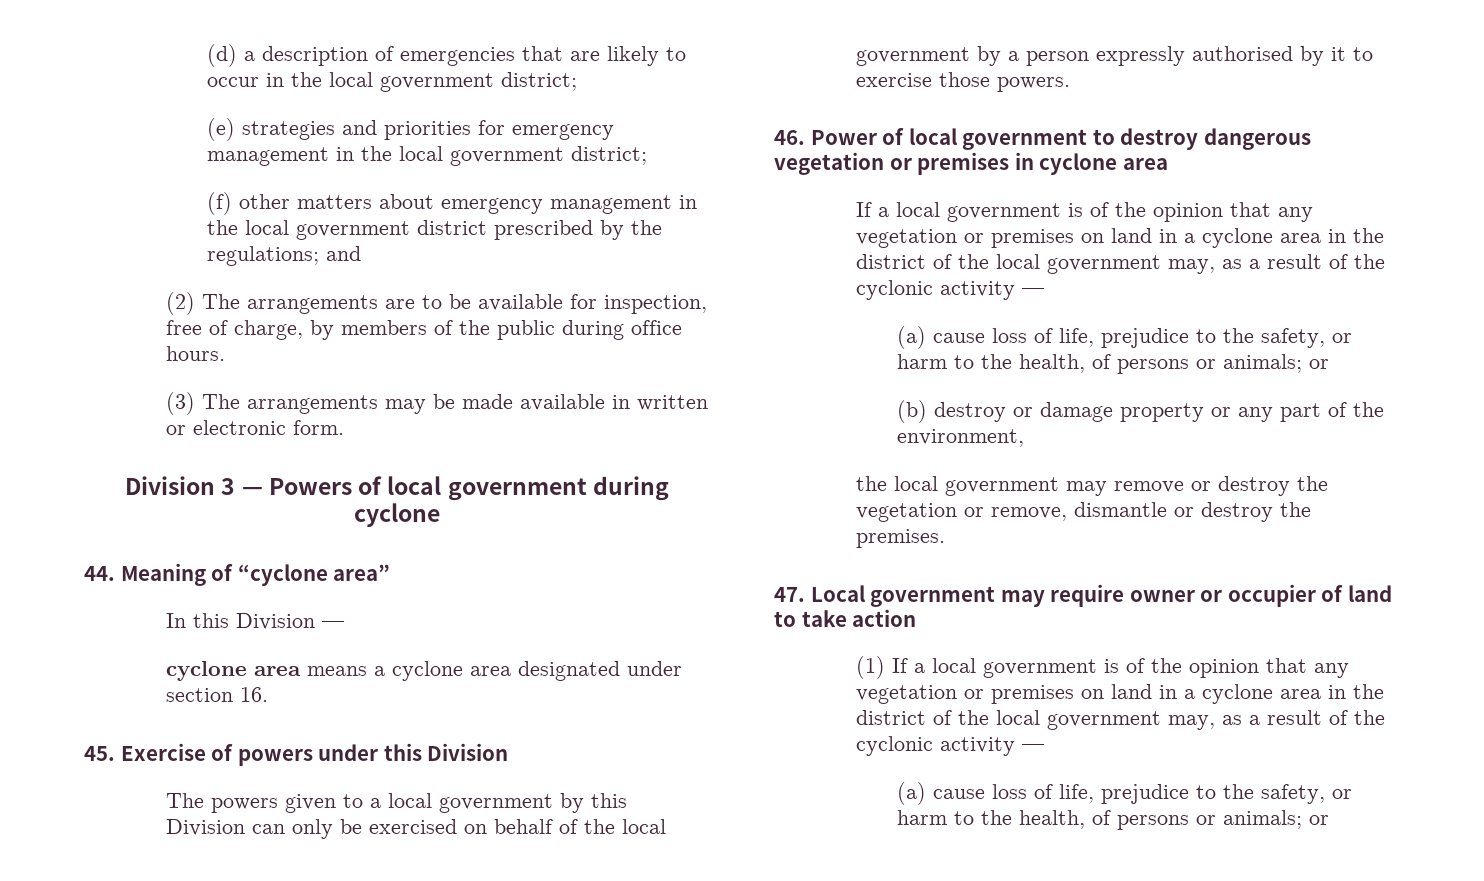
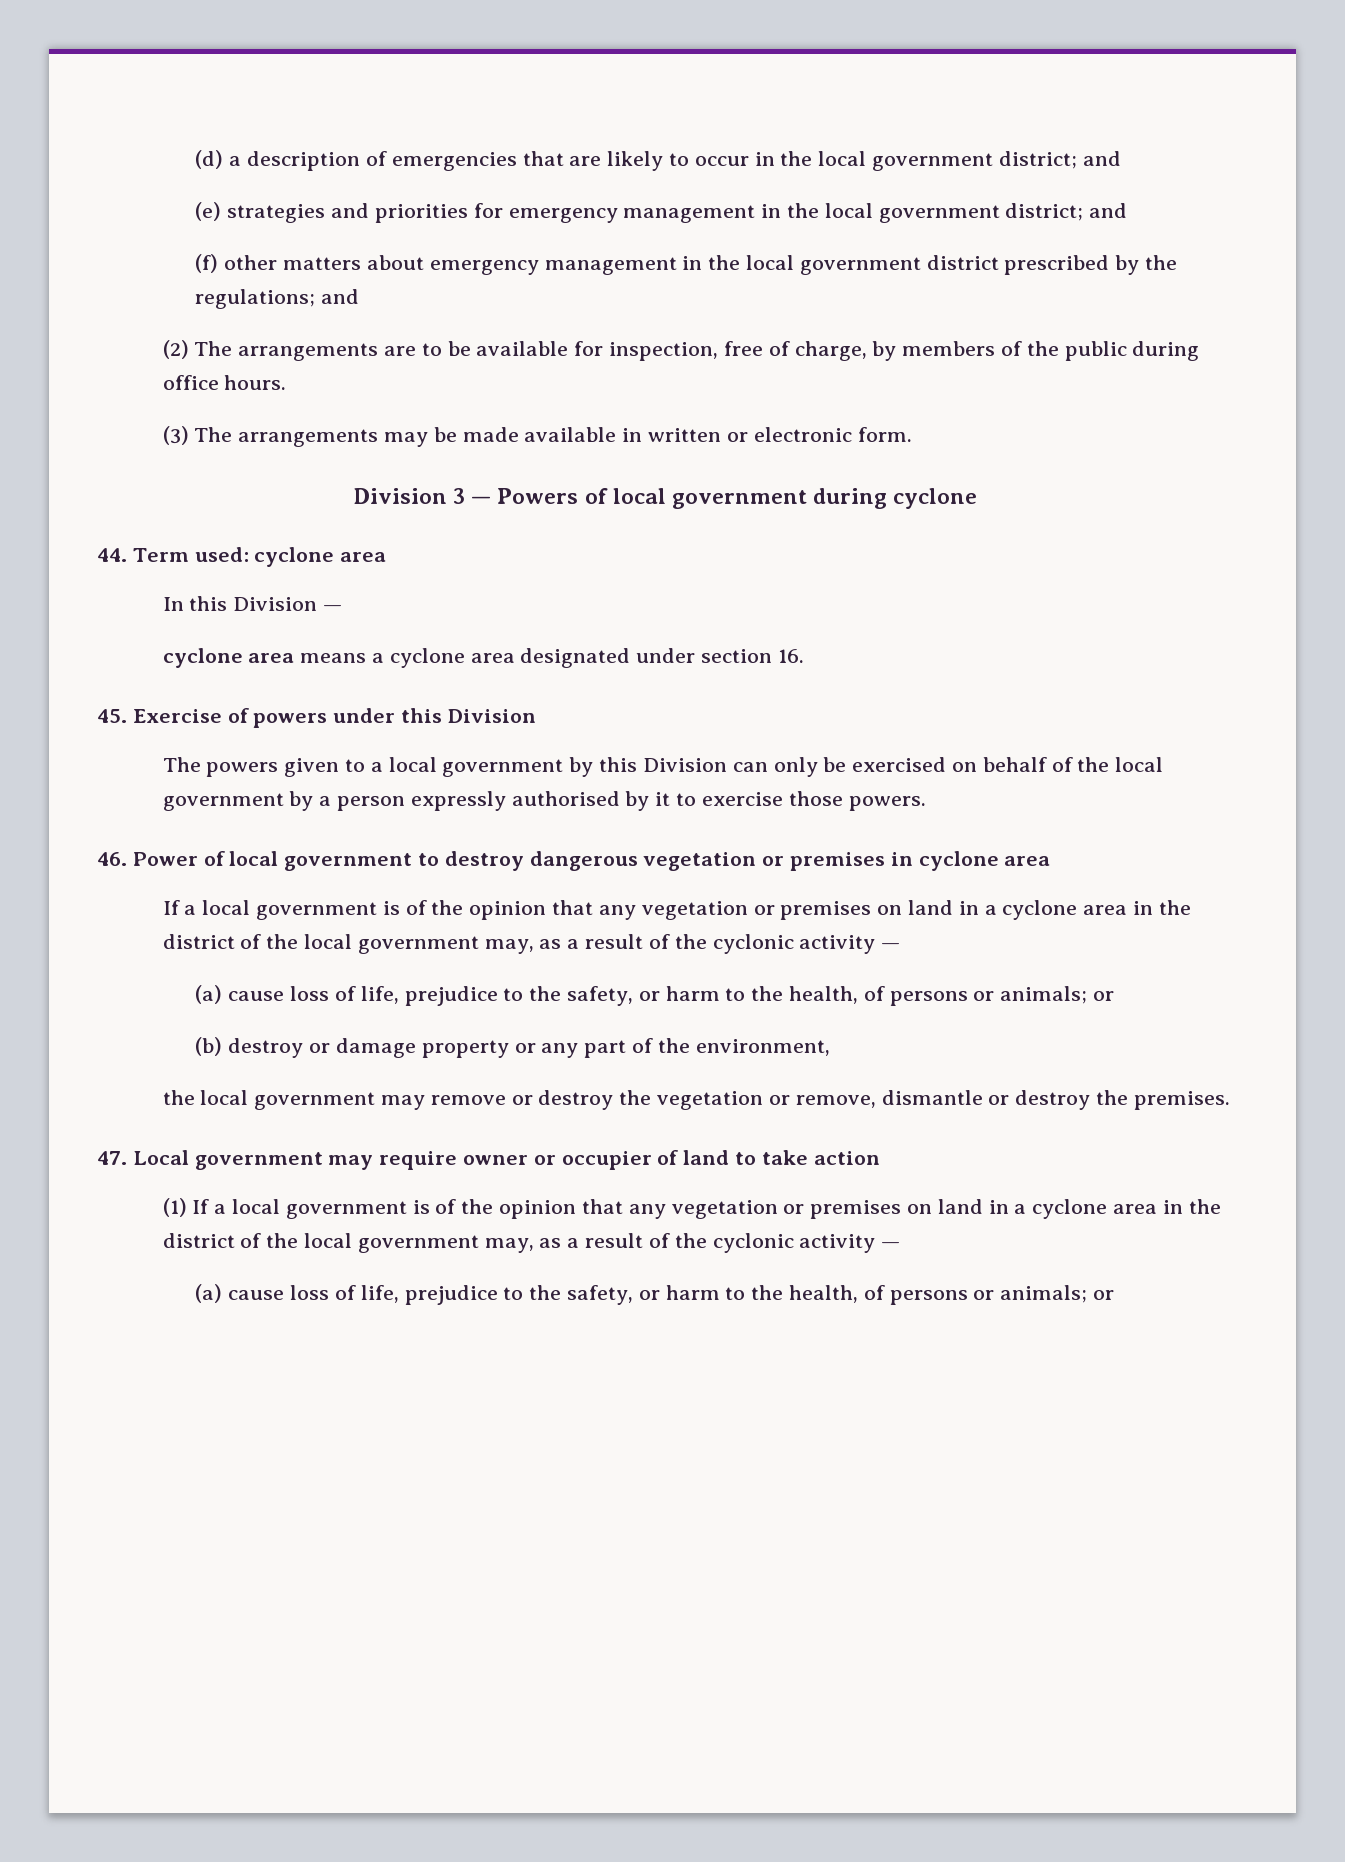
- (d) a description of emergencies that are likely to occur in the local government district;
+ (d) a description of emergencies that are likely to occur in the local government district; and
- (e) strategies and priorities for emergency management in the local government district;
+ (e) strategies and priorities for emergency management in the local government district; and
- 44. Meaning of “cyclone area”
+ 44. Term used: cyclone area

